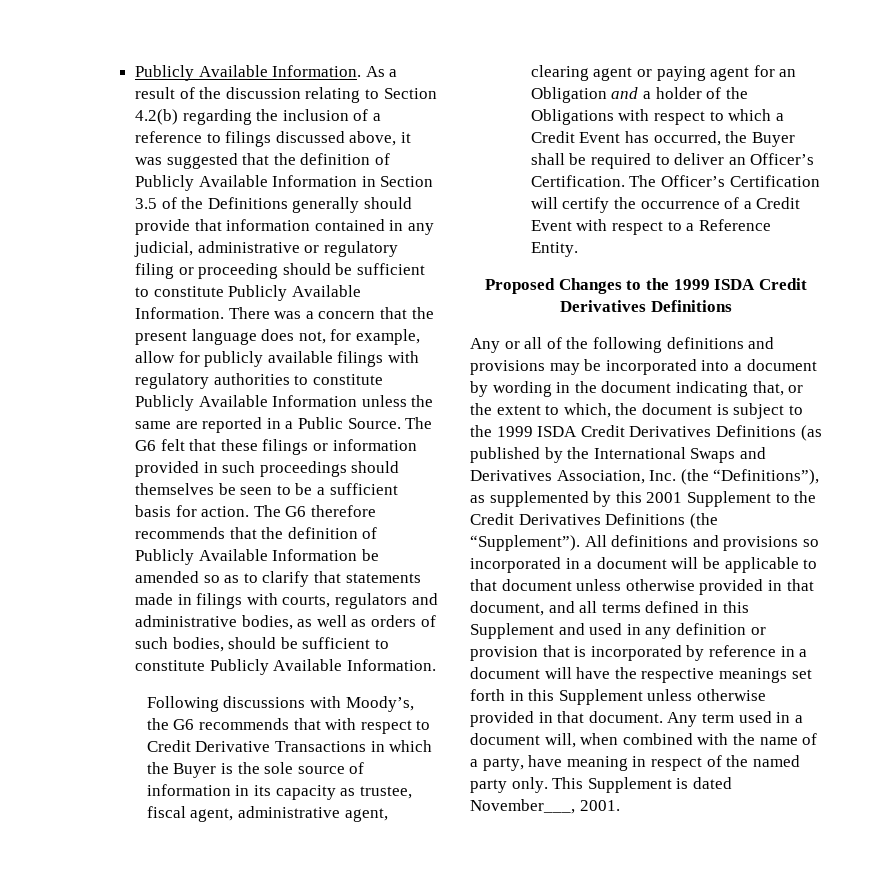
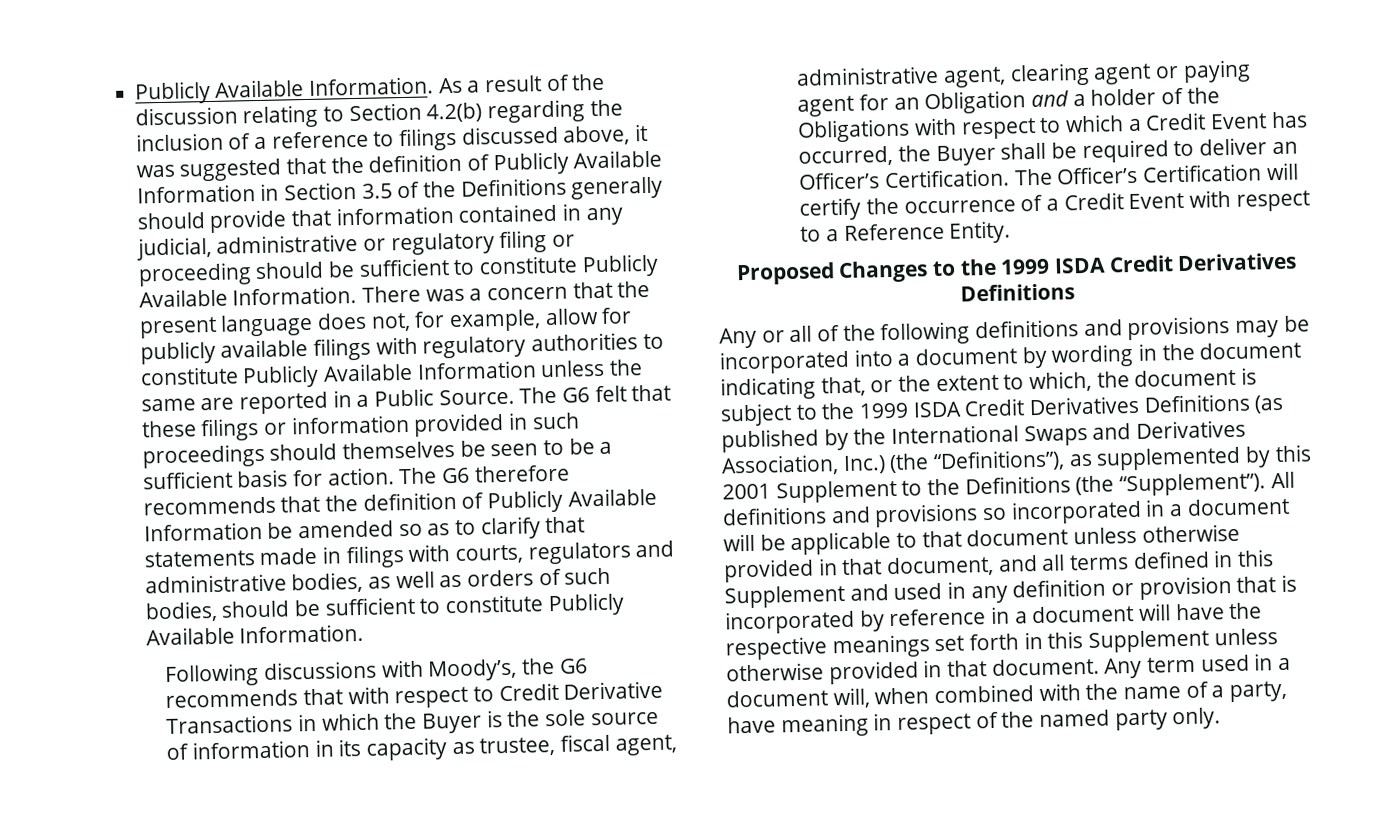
- Any or all of the following definitions and provisions may be incorporated into a document by wording in the document indicating that, or the extent to which, the document is subject to the 1999 ISDA Credit Derivatives Definitions (as published by the International Swaps and Derivatives Association, Inc. (the “Definitions”), as supplemented by this 2001 Supplement to the Credit Derivatives Definitions (the “Supplement”).
+ Any or all of the following definitions and provisions may be incorporated into a document by wording in the document indicating that, or the extent to which, the document is subject to the 1999 ISDA Credit Derivatives Definitions (as published by the International Swaps and Derivatives Association, Inc.) (the “Definitions”), as supplemented by this 2001 Supplement to the Definitions (the “Supplement”).
- This Supplement is dated November___, 2001.

